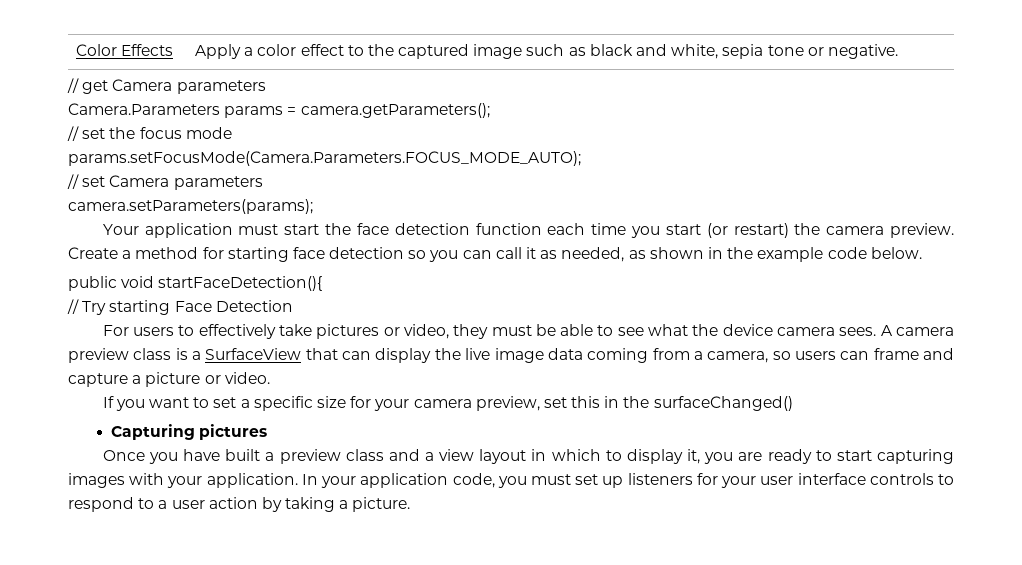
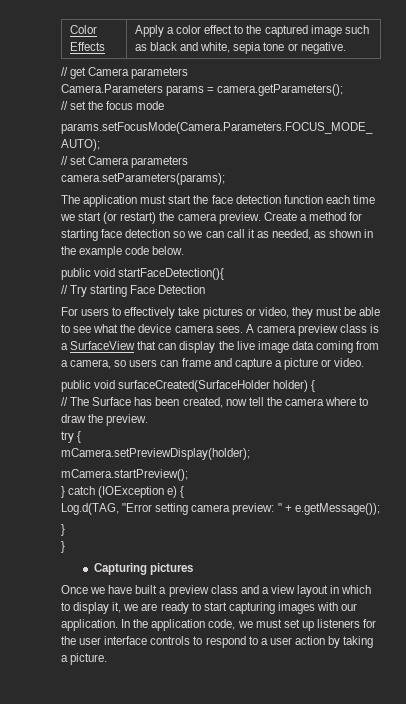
- Your application must start the face detection function each time you start (or restart) the camera preview.
+ The application must start the face detection function each time we start (or restart) the camera preview.
- Create a method for starting face detection so you can call it as needed, as shown in the example code below.
+ Create a method for starting face detection so we can call it as needed, as shown in the example code below.
- If you want to set a specific size for your camera preview, set this in the surfaceChanged()
+ public void surfaceCreated(SurfaceHolder holder) {
+ // The Surface has been created, now tell the camera where to draw the preview.
+ try {
+ mCamera.setPreviewDisplay(holder);
+ mCamera.startPreview();
+ } catch (IOException e) {
+ Log.d(TAG, "Error setting camera preview: " + e.getMessage());
+ }
+ }
- Once you have built a preview class and a view layout in which to display it, you are ready to start capturing images with your application.
+ Once we have built a preview class and a view layout in which to display it, we are ready to start capturing images with our application.
- In your application code, you must set up listeners for your user interface controls to respond to a user action by taking a picture.
+ In the application code, we must set up listeners for the user interface controls to respond to a user action by taking a picture.

